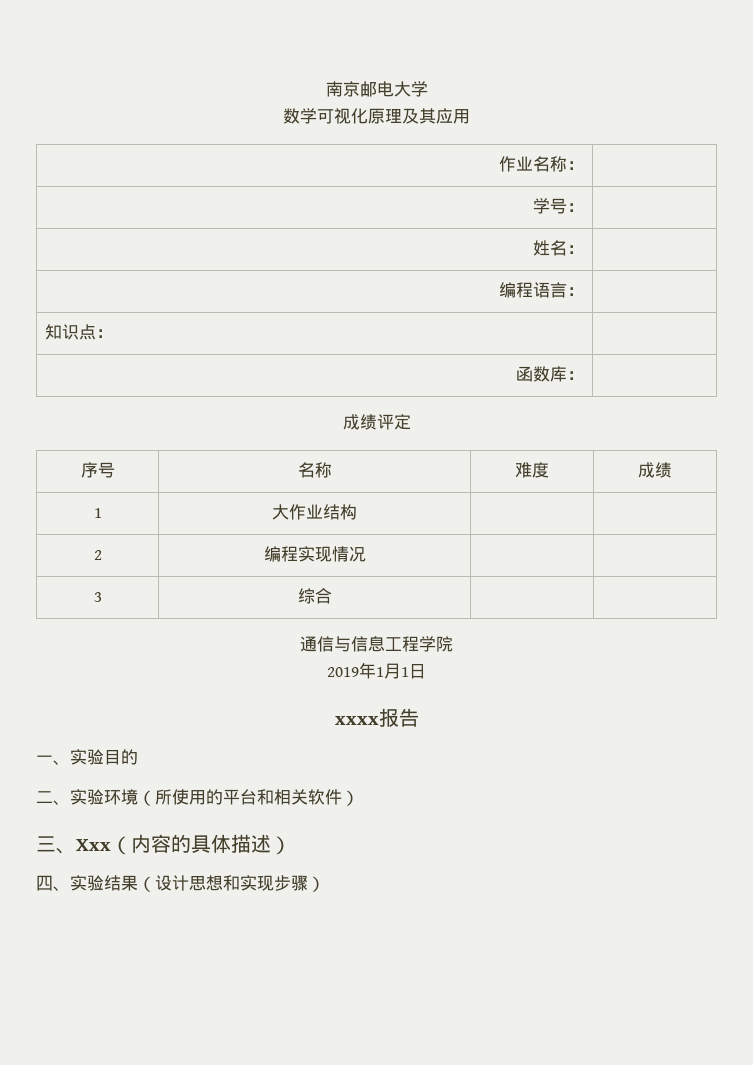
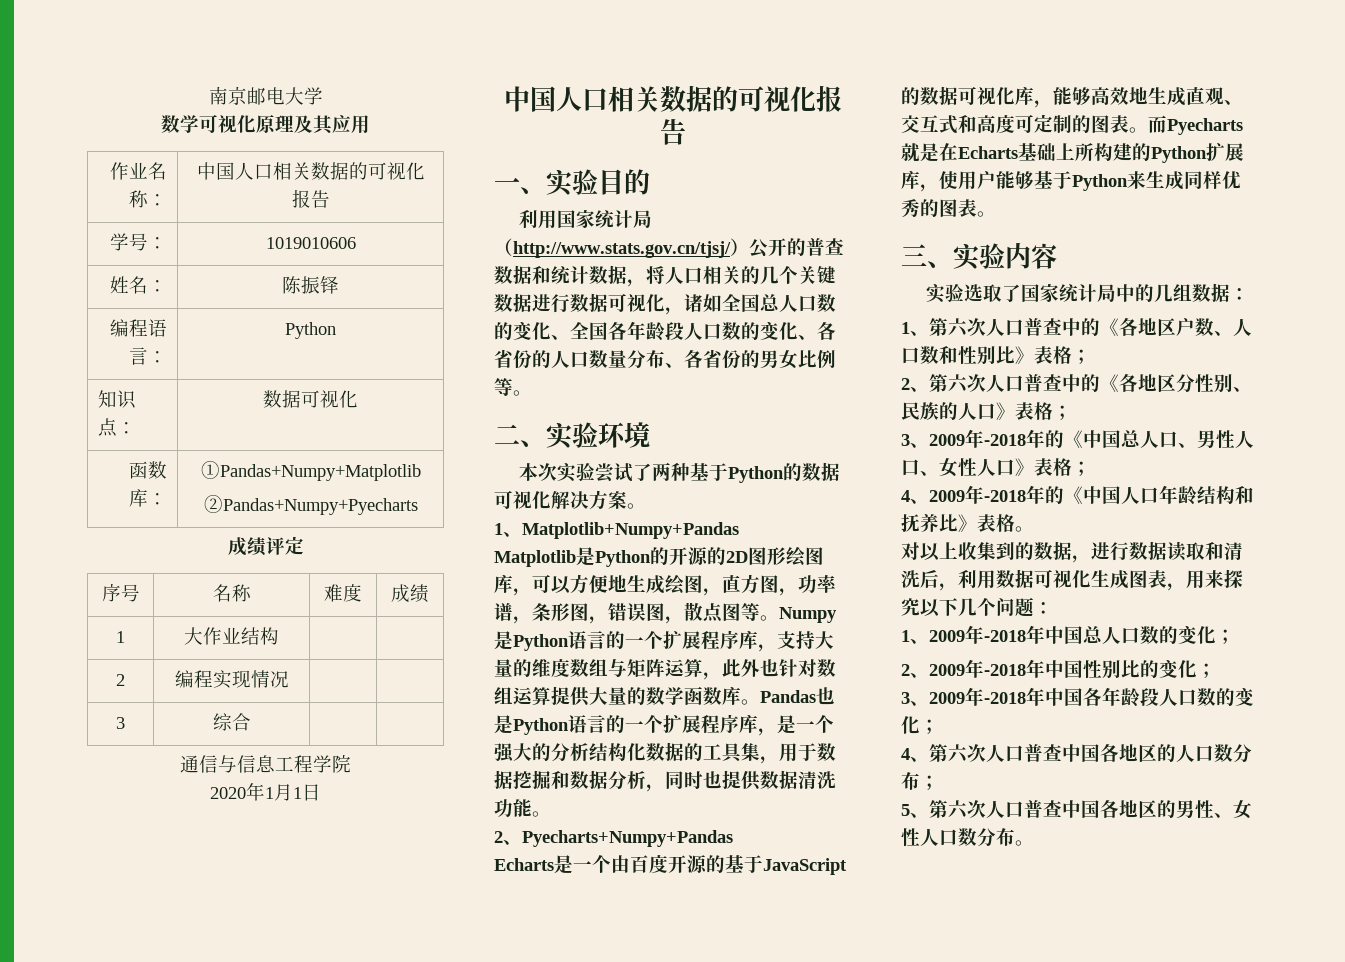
- 作业名称： |
+ 作业名称： | 中国人口相关数据的可视化报告
- 学号： |
+ 学号： | 1019010606
- 姓名： |
+ 姓名： | 陈振铎
- 编程语言： |
+ 编程语言： | Python
- 知识点： |
+ 知识点： | 数据可视化
- 函数库： |
+ 函数库： | ①Pandas+Numpy+Matplotlib
+ ②Pandas+Numpy+Pyecharts
- 2019年1月1日
- xxxx报告
+ 2020年1月1日
+ 中国人口相关数据的可视化报告
  一、实验目的
- 二、实验环境（所使用的平台和相关软件）
+ 利用国家统计局（http://www.stats.gov.cn/tjsj/）公开的普查数据和统计数据，将人口相关的几个关键数据进行数据可视化，诸如全国总人口数的变化、全国各年龄段人口数的变化、各省份的人口数量分布、各省份的男女比例等。
+ 二、实验环境
+ 本次实验尝试了两种基于Python的数据可视化解决方案。
+ 1、Matplotlib+Numpy+Pandas
+ Matplotlib是Python的开源的2D图形绘图库，可以方便地生成绘图，直方图，功率谱，条形图，错误图，散点图等。Numpy是Python语言的一个扩展程序库，支持大量的维度数组与矩阵运算，此外也针对数组运算提供大量的数学函数库。Pandas也是Python语言的一个扩展程序库，是一个强大的分析结构化数据的工具集，用于数据挖掘和数据分析，同时也提供数据清洗功能。
+ 2、Pyecharts+Numpy+Pandas
+ Echarts是一个由百度开源的基于JavaScript的数据可视化库，能够高效地生成直观、交互式和高度可定制的图表。而Pyecharts就是在Echarts基础上所构建的Python扩展库，使用户能够基于Python来生成同样优秀的图表。
- 三、Xxx（内容的具体描述）
- 四、实验结果（设计思想和实现步骤）
+ 三、实验内容
+ 实验选取了国家统计局中的几组数据：
+ 1、第六次人口普查中的《各地区户数、人口数和性别比》表格；
+ 2、第六次人口普查中的《各地区分性别、民族的人口》表格；
+ 3、2009年-2018年的《中国总人口、男性人口、女性人口》表格；
+ 4、2009年-2018年的《中国人口年龄结构和抚养比》表格。
+ 对以上收集到的数据，进行数据读取和清洗后，利用数据可视化生成图表，用来探究以下几个问题：
+ 1、2009年-2018年中国总人口数的变化；
+ 2、2009年-2018年中国性别比的变化；
+ 3、2009年-2018年中国各年龄段人口数的变化；
+ 4、第六次人口普查中国各地区的人口数分布；
+ 5、第六次人口普查中国各地区的男性、女性人口数分布。

